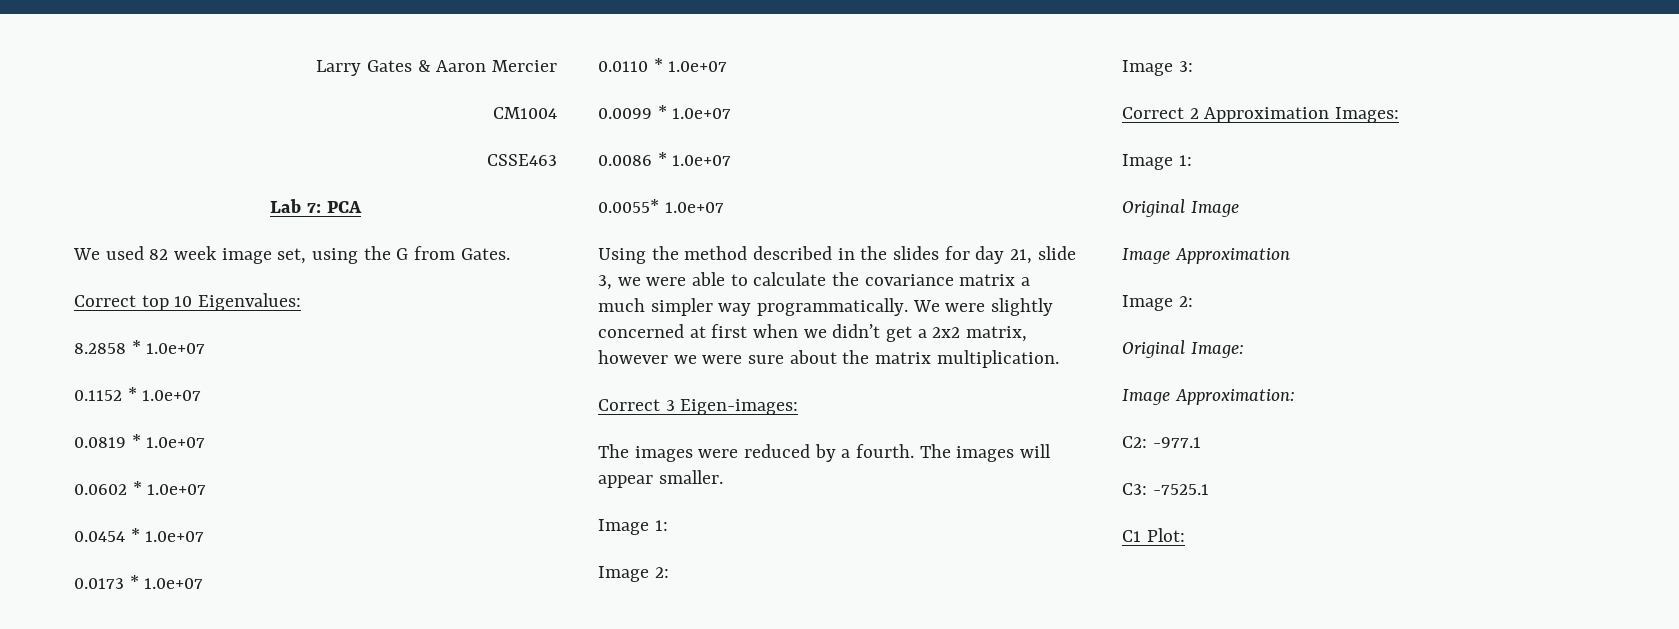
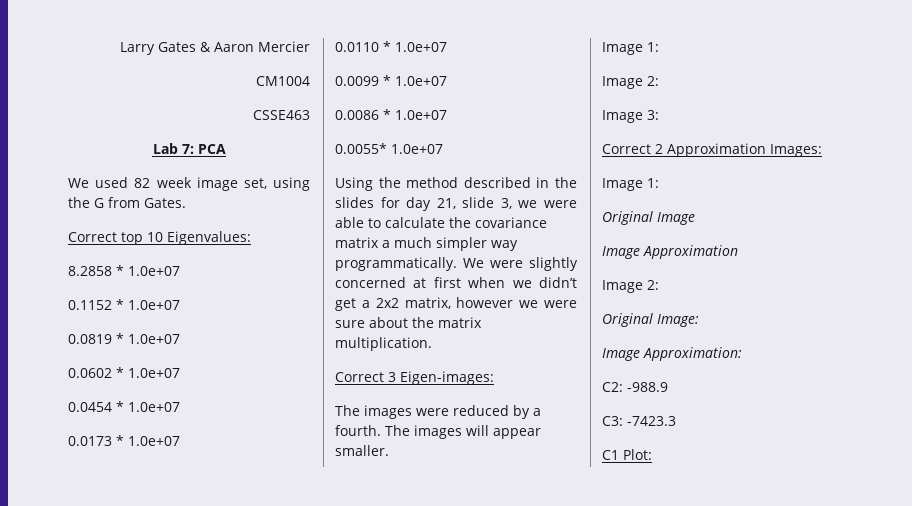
- C2: -977.1
+ C2: -988.9
- C3: -7525.1
+ C3: -7423.3

